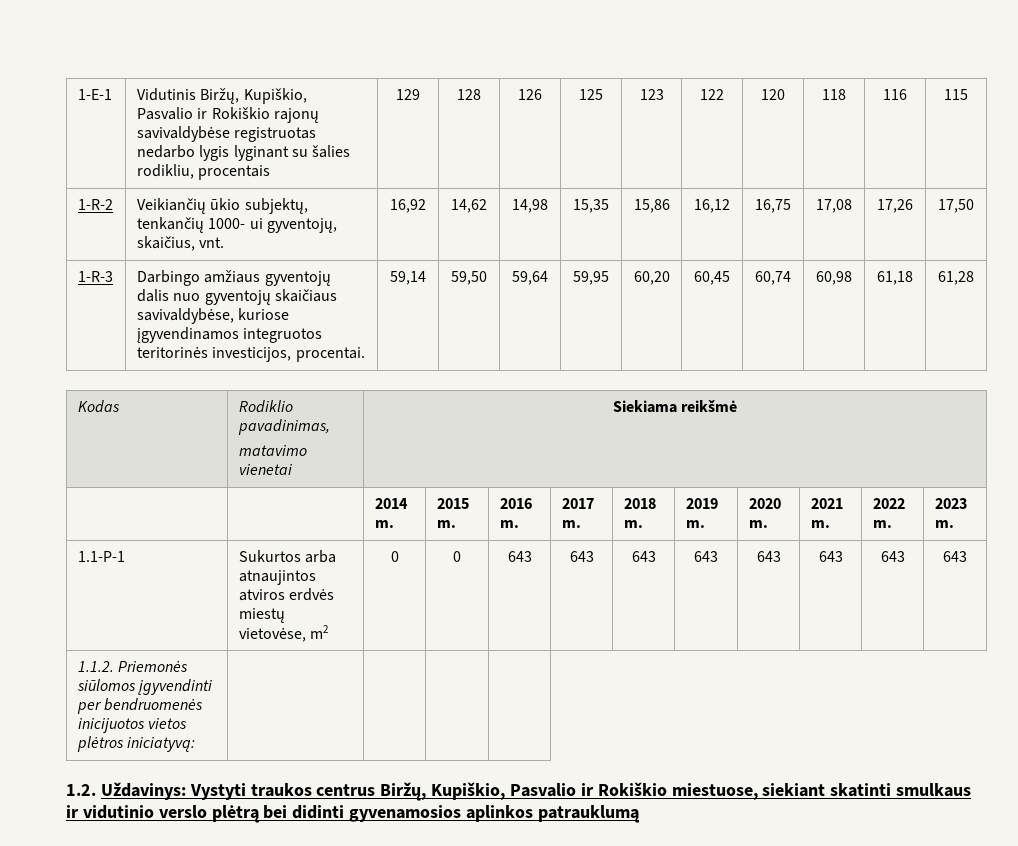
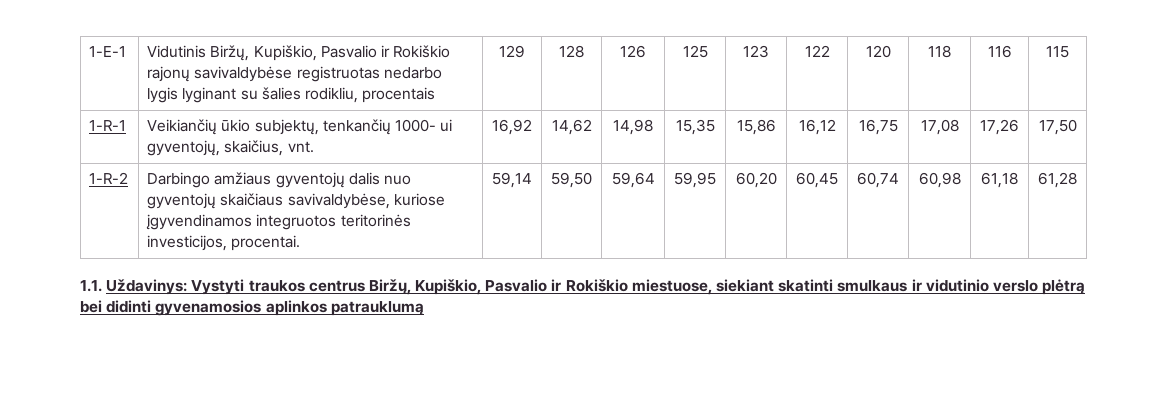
- 1-R-2 | Veikiančių ūkio subjektų, tenkančių 1000- ui gyventojų, skaičius, vnt. | 16,92 | 14,62 | 14,98 | 15,35 | 15,86 | 16,12 | 16,75 | 17,08 | 17,26 | 17,50
+ 1-R-1 | Veikiančių ūkio subjektų, tenkančių 1000- ui gyventojų, skaičius, vnt. | 16,92 | 14,62 | 14,98 | 15,35 | 15,86 | 16,12 | 16,75 | 17,08 | 17,26 | 17,50
- 1-R-3 | Darbingo amžiaus gyventojų dalis nuo gyventojų skaičiaus savivaldybėse, kuriose įgyvendinamos integruotos teritorinės investicijos, procentai. | 59,14 | 59,50 | 59,64 | 59,95 | 60,20 | 60,45 | 60,74 | 60,98 | 61,18 | 61,28
+ 1-R-2 | Darbingo amžiaus gyventojų dalis nuo gyventojų skaičiaus savivaldybėse, kuriose įgyvendinamos integruotos teritorinės investicijos, procentai. | 59,14 | 59,50 | 59,64 | 59,95 | 60,20 | 60,45 | 60,74 | 60,98 | 61,18 | 61,28
- Kodas | Rodiklio pavadinimas,
- matavimo vienetai | Siekiama reikšmė
- | | 2014 m. | 2015 m. | 2016 m. | 2017 m. | 2018 m. | 2019 m. | 2020 m. | 2021 m. | 2022 m. | 2023 m.
- 1.1-P-1 | Sukurtos arba atnaujintos atviros erdvės miestų vietovėse, m2 | 0 | 0 | 643 | 643 | 643 | 643 | 643 | 643 | 643 | 643
- 1.1.2. Priemonės siūlomos įgyvendinti per bendruomenės inicijuotos vietos plėtros iniciatyvą: | | | |
- 1.2. Uždavinys: Vystyti traukos centrus Biržų, Kupiškio, Pasvalio ir Rokiškio miestuose, siekiant skatinti smulkaus ir vidutinio verslo plėtrą bei didinti gyvenamosios aplinkos patrauklumą
+ 1.1. Uždavinys: Vystyti traukos centrus Biržų, Kupiškio, Pasvalio ir Rokiškio miestuose, siekiant skatinti smulkaus ir vidutinio verslo plėtrą bei didinti gyvenamosios aplinkos patrauklumą

